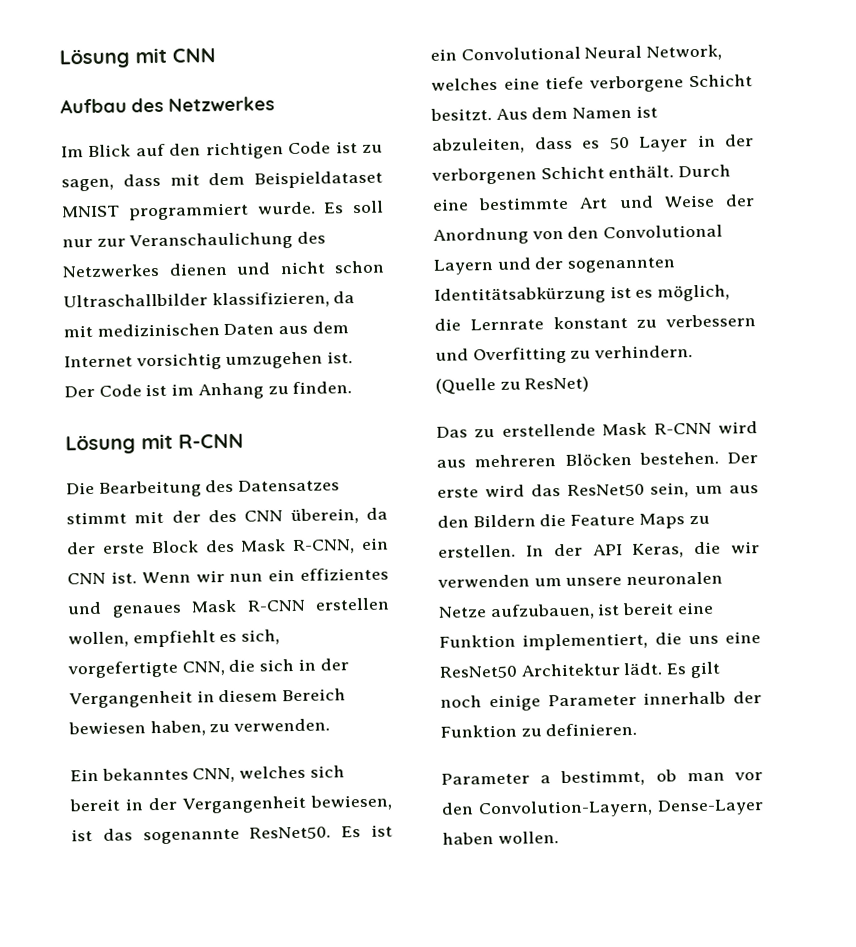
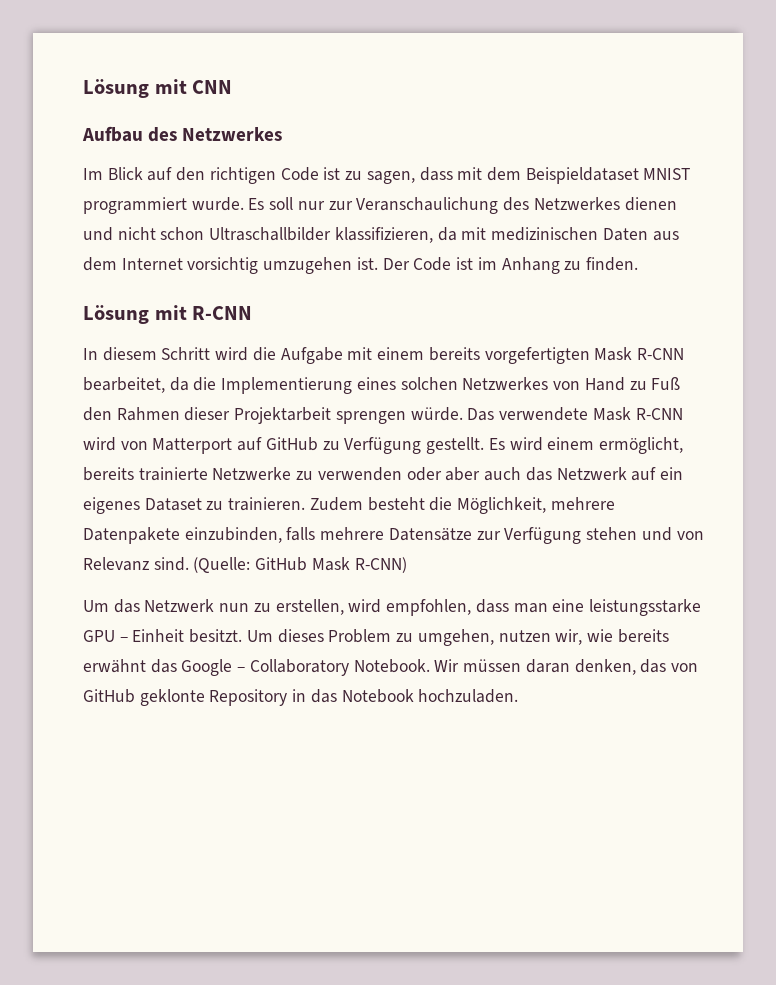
- Die Bearbeitung des Datensatzes stimmt mit der des CNN überein, da der erste Block des Mask R-CNN, ein CNN ist. Wenn wir nun ein effizientes und genaues Mask R-CNN erstellen wollen, empfiehlt es sich, vorgefertigte CNN, die sich in der Vergangenheit in diesem Bereich bewiesen haben, zu verwenden.
- Ein bekanntes CNN, welches sich bereit in der Vergangenheit bewiesen, ist das sogenannte ResNet50. Es ist ein Convolutional Neural Network, welches eine tiefe verborgene Schicht besitzt. Aus dem Namen ist abzuleiten, dass es 50 Layer in der verborgenen Schicht enthält. Durch eine bestimmte Art und Weise der Anordnung von den Convolutional Layern und der sogenannten Identitätsabkürzung ist es möglich, die Lernrate konstant zu verbessern und Overfitting zu verhindern. (Quelle zu ResNet)
- Das zu erstellende Mask R-CNN wird aus mehreren Blöcken bestehen. Der erste wird das ResNet50 sein, um aus den Bildern die Feature Maps zu erstellen. In der API Keras, die wir verwenden um unsere neuronalen Netze aufzubauen, ist bereit eine Funktion implementiert, die uns eine ResNet50 Architektur lädt. Es gilt noch einige Parameter innerhalb der Funktion zu definieren.
- Parameter a bestimmt, ob man vor den Convolution-Layern, Dense-Layer haben wollen.
+ In diesem Schritt wird die Aufgabe mit einem bereits vorgefertigten Mask R-CNN bearbeitet, da die Implementierung eines solchen Netzwerkes von Hand zu Fuß den Rahmen dieser Projektarbeit sprengen würde. Das verwendete Mask R-CNN wird von Matterport auf GitHub zu Verfügung gestellt. Es wird einem ermöglicht, bereits trainierte Netzwerke zu verwenden oder aber auch das Netzwerk auf ein eigenes Dataset zu trainieren. Zudem besteht die Möglichkeit, mehrere Datenpakete einzubinden, falls mehrere Datensätze zur Verfügung stehen und von Relevanz sind. (Quelle: GitHub Mask R-CNN)
+ Um das Netzwerk nun zu erstellen, wird empfohlen, dass man eine leistungsstarke GPU – Einheit besitzt. Um dieses Problem zu umgehen, nutzen wir, wie bereits erwähnt das Google – Collaboratory Notebook. Wir müssen daran denken, das von GitHub geklonte Repository in das Notebook hochzuladen.

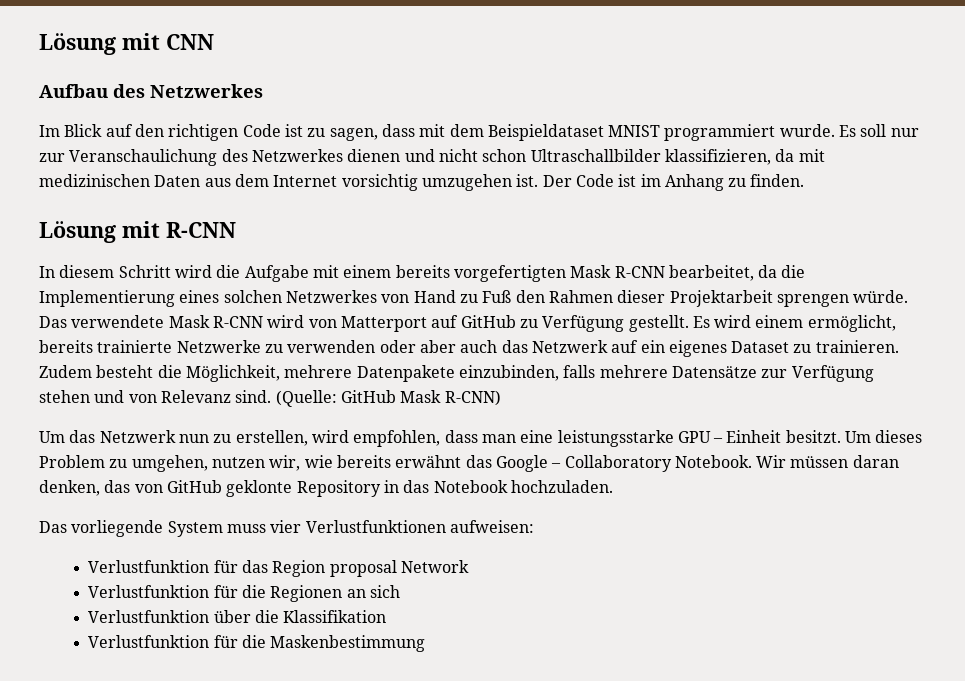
+ Das vorliegende System muss vier Verlustfunktionen aufweisen:
+ Verlustfunktion für das Region proposal Network
+ Verlustfunktion für die Regionen an sich
+ Verlustfunktion über die Klassifikation
+ Verlustfunktion für die Maskenbestimmung

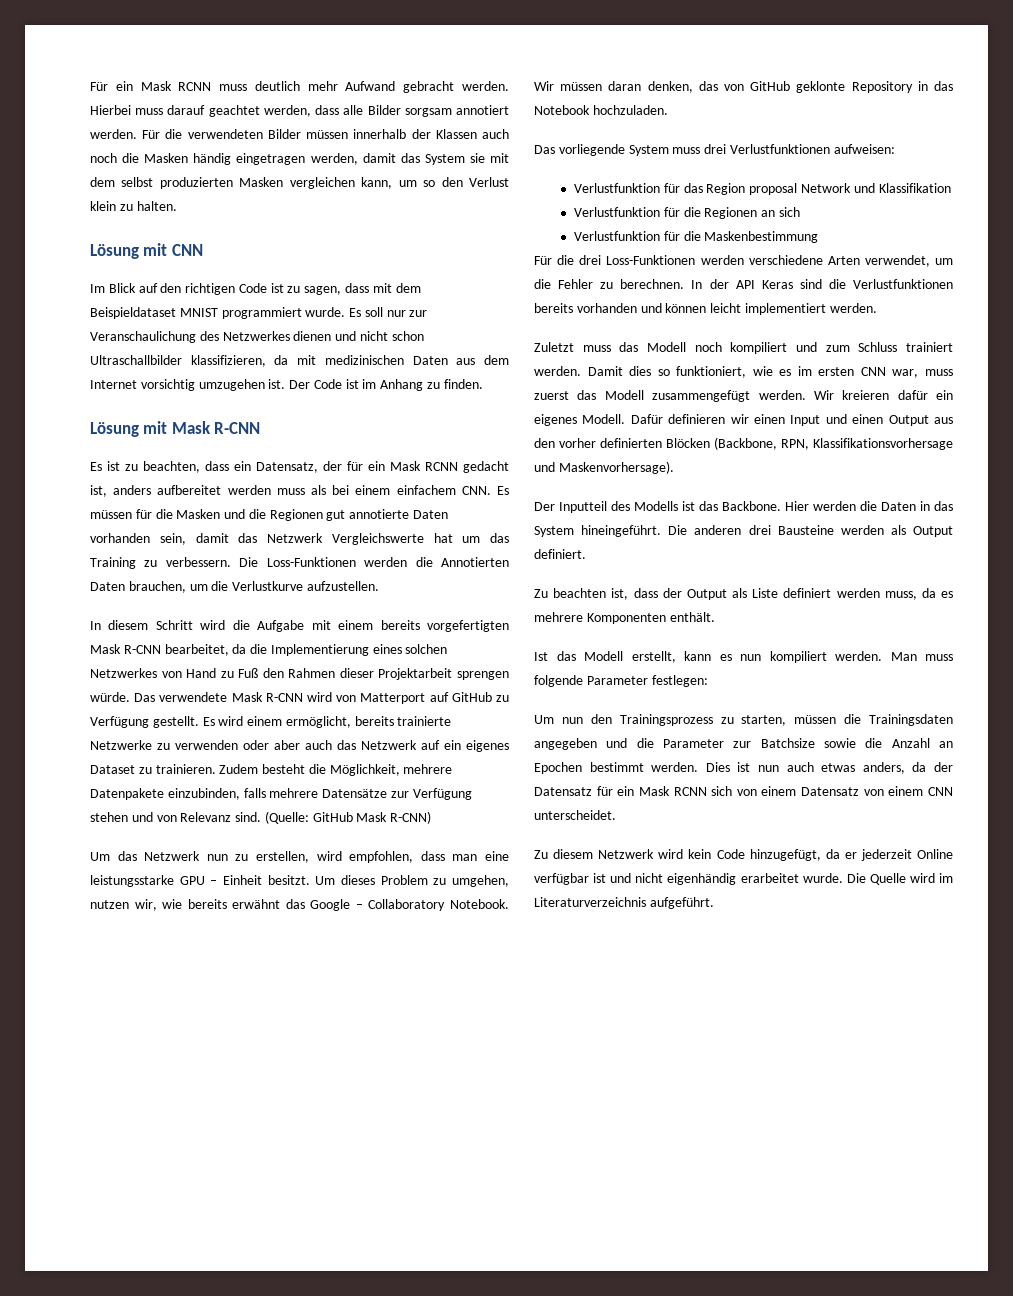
+ Für ein Mask RCNN muss deutlich mehr Aufwand gebracht werden. Hierbei muss darauf geachtet werden, dass alle Bilder sorgsam annotiert werden. Für die verwendeten Bilder müssen innerhalb der Klassen auch noch die Masken händig eingetragen werden, damit das System sie mit dem selbst produzierten Masken vergleichen kann, um so den Verlust klein zu halten.
- Aufbau des Netzwerkes
- Lösung mit R-CNN
+ Lösung mit Mask R-CNN
+ Es ist zu beachten, dass ein Datensatz, der für ein Mask RCNN gedacht ist, anders aufbereitet werden muss als bei einem einfachem CNN. Es müssen für die Masken und die Regionen gut annotierte Daten vorhanden sein, damit das Netzwerk Vergleichswerte hat um das Training zu verbessern. Die Loss-Funktionen werden die Annotierten Daten brauchen, um die Verlustkurve aufzustellen.
- Das vorliegende System muss vier Verlustfunktionen aufweisen:
+ Das vorliegende System muss drei Verlustfunktionen aufweisen:
- Verlustfunktion für das Region proposal Network
+ Verlustfunktion für das Region proposal Network und Klassifikation
- Verlustfunktion über die Klassifikation
+ Für die drei Loss-Funktionen werden verschiedene Arten verwendet, um die Fehler zu berechnen. In der API Keras sind die Verlustfunktionen bereits vorhanden und können leicht implementiert werden.
+ Zuletzt muss das Modell noch kompiliert und zum Schluss trainiert werden. Damit dies so funktioniert, wie es im ersten CNN war, muss zuerst das Modell zusammengefügt werden. Wir kreieren dafür ein eigenes Modell. Dafür definieren wir einen Input und einen Output aus den vorher definierten Blöcken (Backbone, RPN, Klassifikationsvorhersage und Maskenvorhersage).
+ Der Inputteil des Modells ist das Backbone. Hier werden die Daten in das System hineingeführt. Die anderen drei Bausteine werden als Output definiert.
+ Zu beachten ist, dass der Output als Liste definiert werden muss, da es mehrere Komponenten enthält.
+ Ist das Modell erstellt, kann es nun kompiliert werden. Man muss folgende Parameter festlegen:
+ Um nun den Trainingsprozess zu starten, müssen die Trainingsdaten angegeben und die Parameter zur Batchsize sowie die Anzahl an Epochen bestimmt werden. Dies ist nun auch etwas anders, da der Datensatz für ein Mask RCNN sich von einem Datensatz von einem CNN unterscheidet.
+ Zu diesem Netzwerk wird kein Code hinzugefügt, da er jederzeit Online verfügbar ist und nicht eigenhändig erarbeitet wurde. Die Quelle wird im Literaturverzeichnis aufgeführt.

